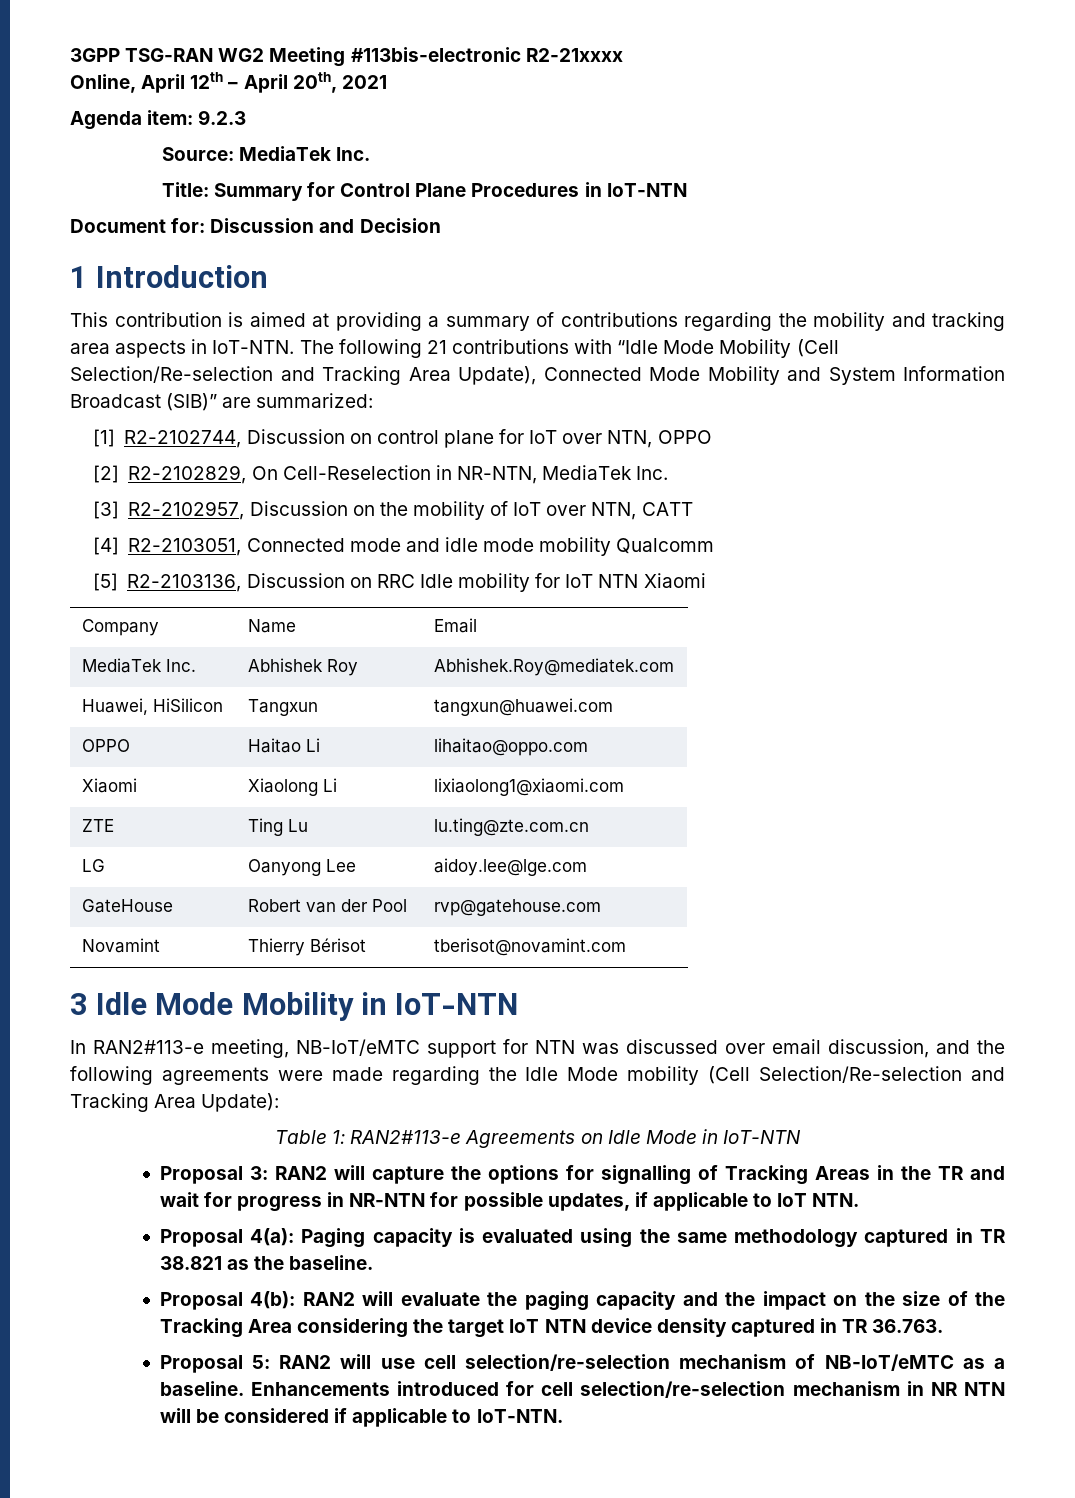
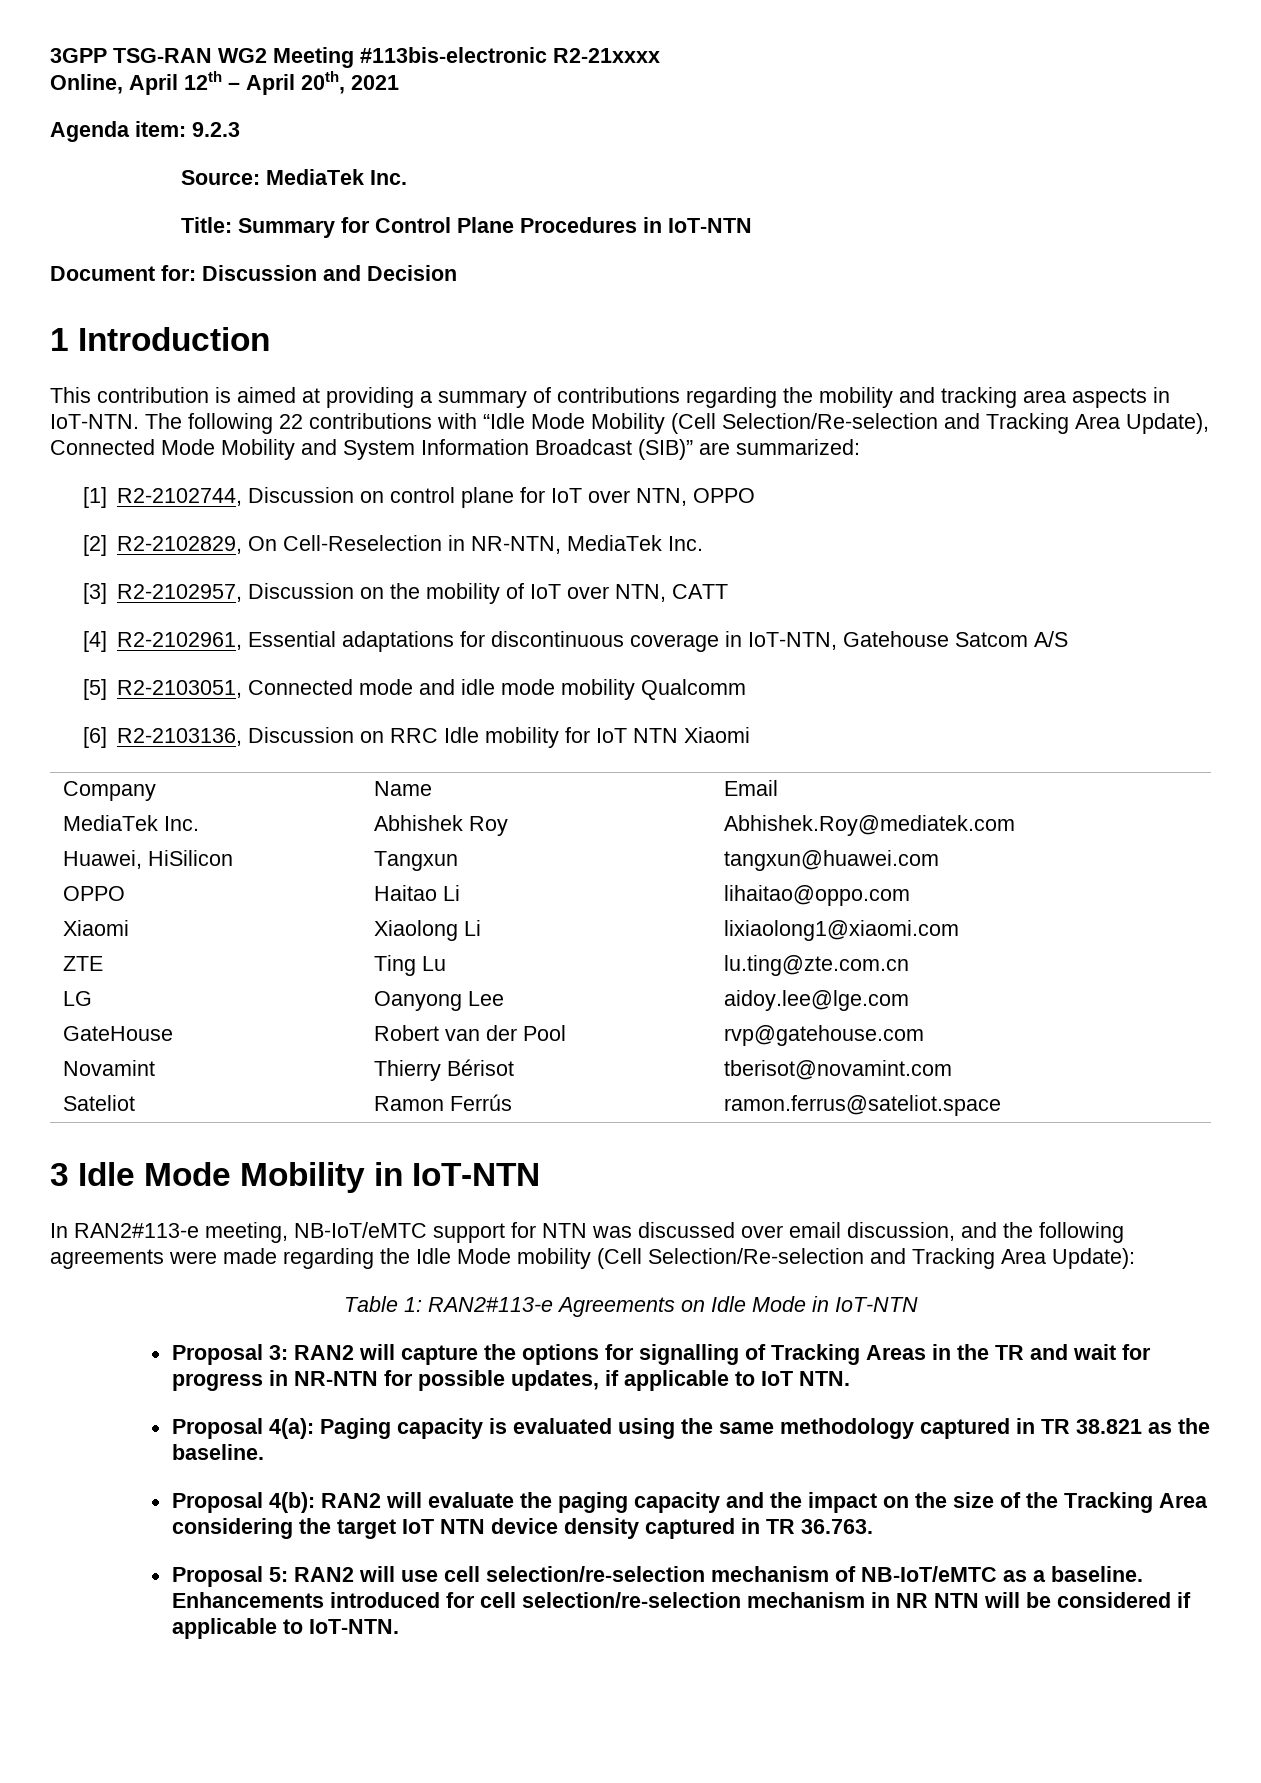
- The following 21 contributions with “Idle Mode Mobility (Cell Selection/Re-selection and Tracking Area Update), Connected Mode Mobility and System Information Broadcast (SIB)” are summarized:
+ The following 22 contributions with “Idle Mode Mobility (Cell Selection/Re-selection and Tracking Area Update), Connected Mode Mobility and System Information Broadcast (SIB)” are summarized:
- [4] R2-2103051, Connected mode and idle mode mobility Qualcomm
+ [4] R2-2102961, Essential adaptations for discontinuous coverage in IoT-NTN, Gatehouse Satcom A/S
+ [5] R2-2103051, Connected mode and idle mode mobility Qualcomm
- [5] R2-2103136, Discussion on RRC Idle mobility for IoT NTN Xiaomi
+ [6] R2-2103136, Discussion on RRC Idle mobility for IoT NTN Xiaomi
+ Sateliot | Ramon Ferrús | ramon.ferrus@sateliot.space

